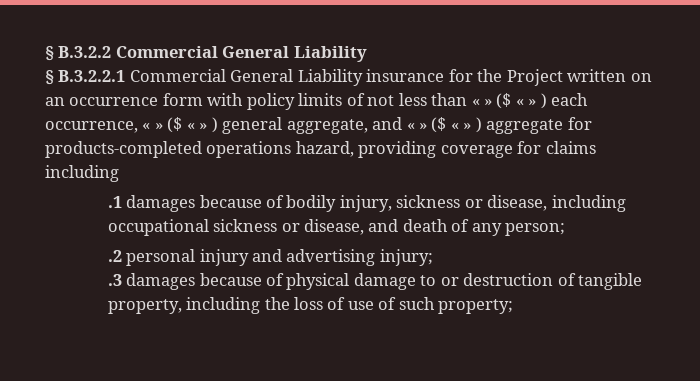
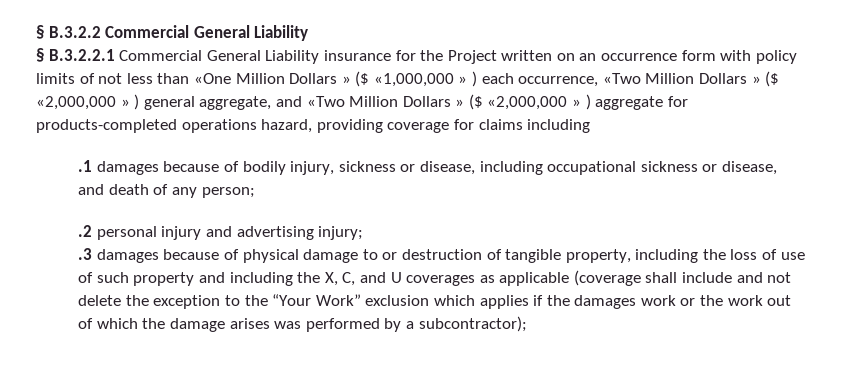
- § B.3.2.2.1 Commercial General Liability insurance for the Project written on an occurrence form with policy limits of not less than « » ($ « » ) each occurrence, « » ($ « » ) general aggregate, and « » ($ « » ) aggregate for products-completed operations hazard, providing coverage for claims including
+ § B.3.2.2.1 Commercial General Liability insurance for the Project written on an occurrence form with policy limits of not less than «One Million Dollars » ($ «1,000,000 » ) each occurrence, «Two Million Dollars » ($ «2,000,000 » ) general aggregate, and «Two Million Dollars » ($ «2,000,000 » ) aggregate for products-completed operations hazard, providing coverage for claims including
- .3 damages because of physical damage to or destruction of tangible property, including the loss of use of such property;
+ .3 damages because of physical damage to or destruction of tangible property, including the loss of use of such property and including the X, C, and U coverages as applicable (coverage shall include and not delete the exception to the “Your Work” exclusion which applies if the damages work or the work out of which the damage arises was performed by a subcontractor);

